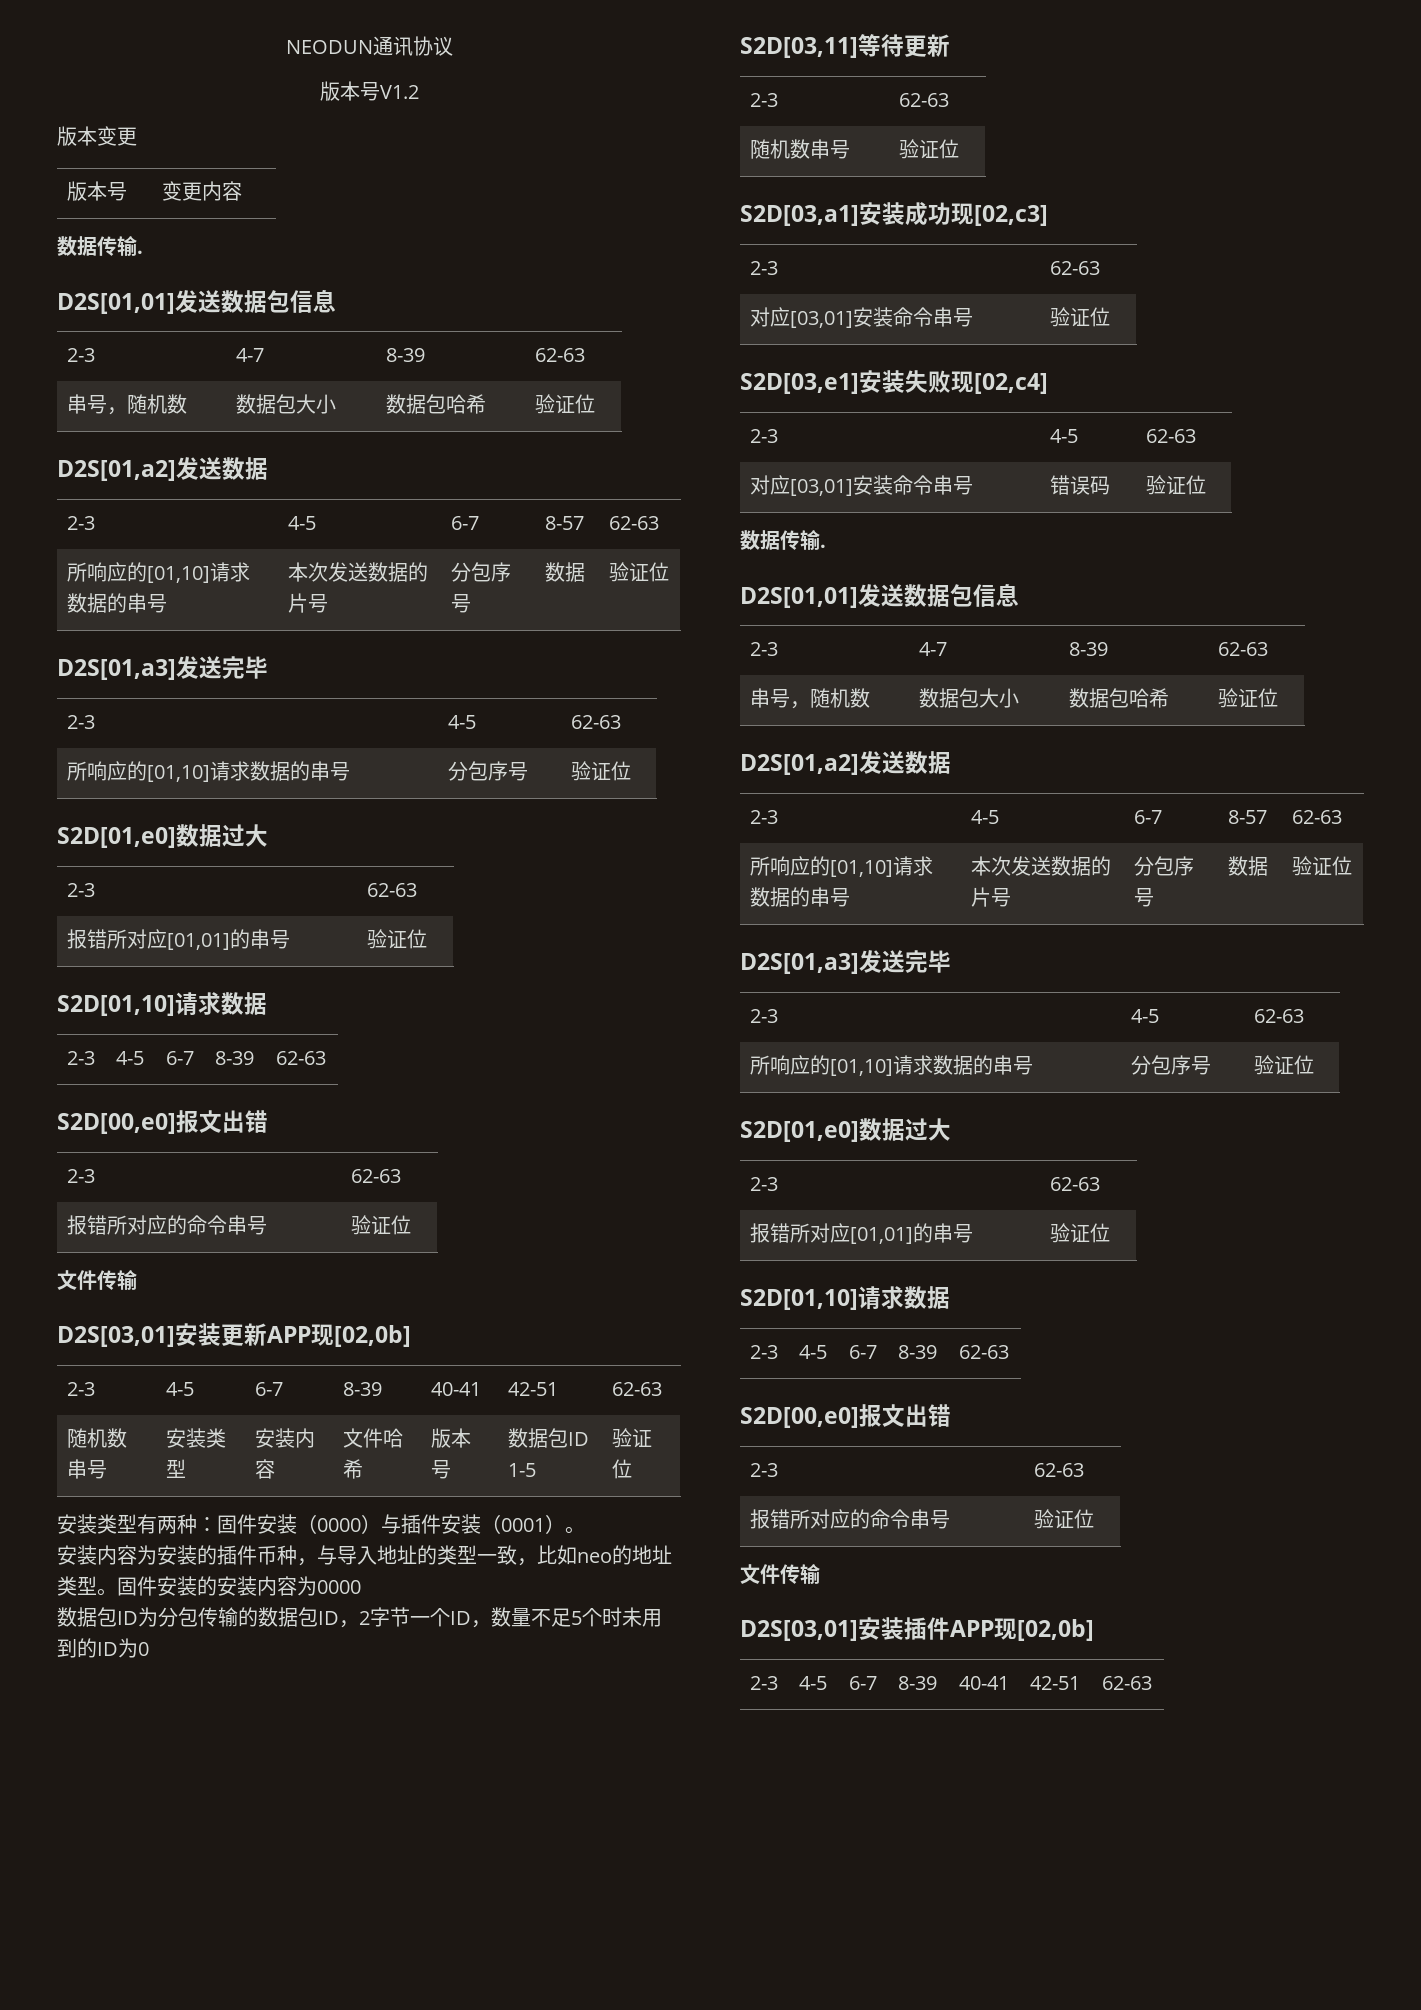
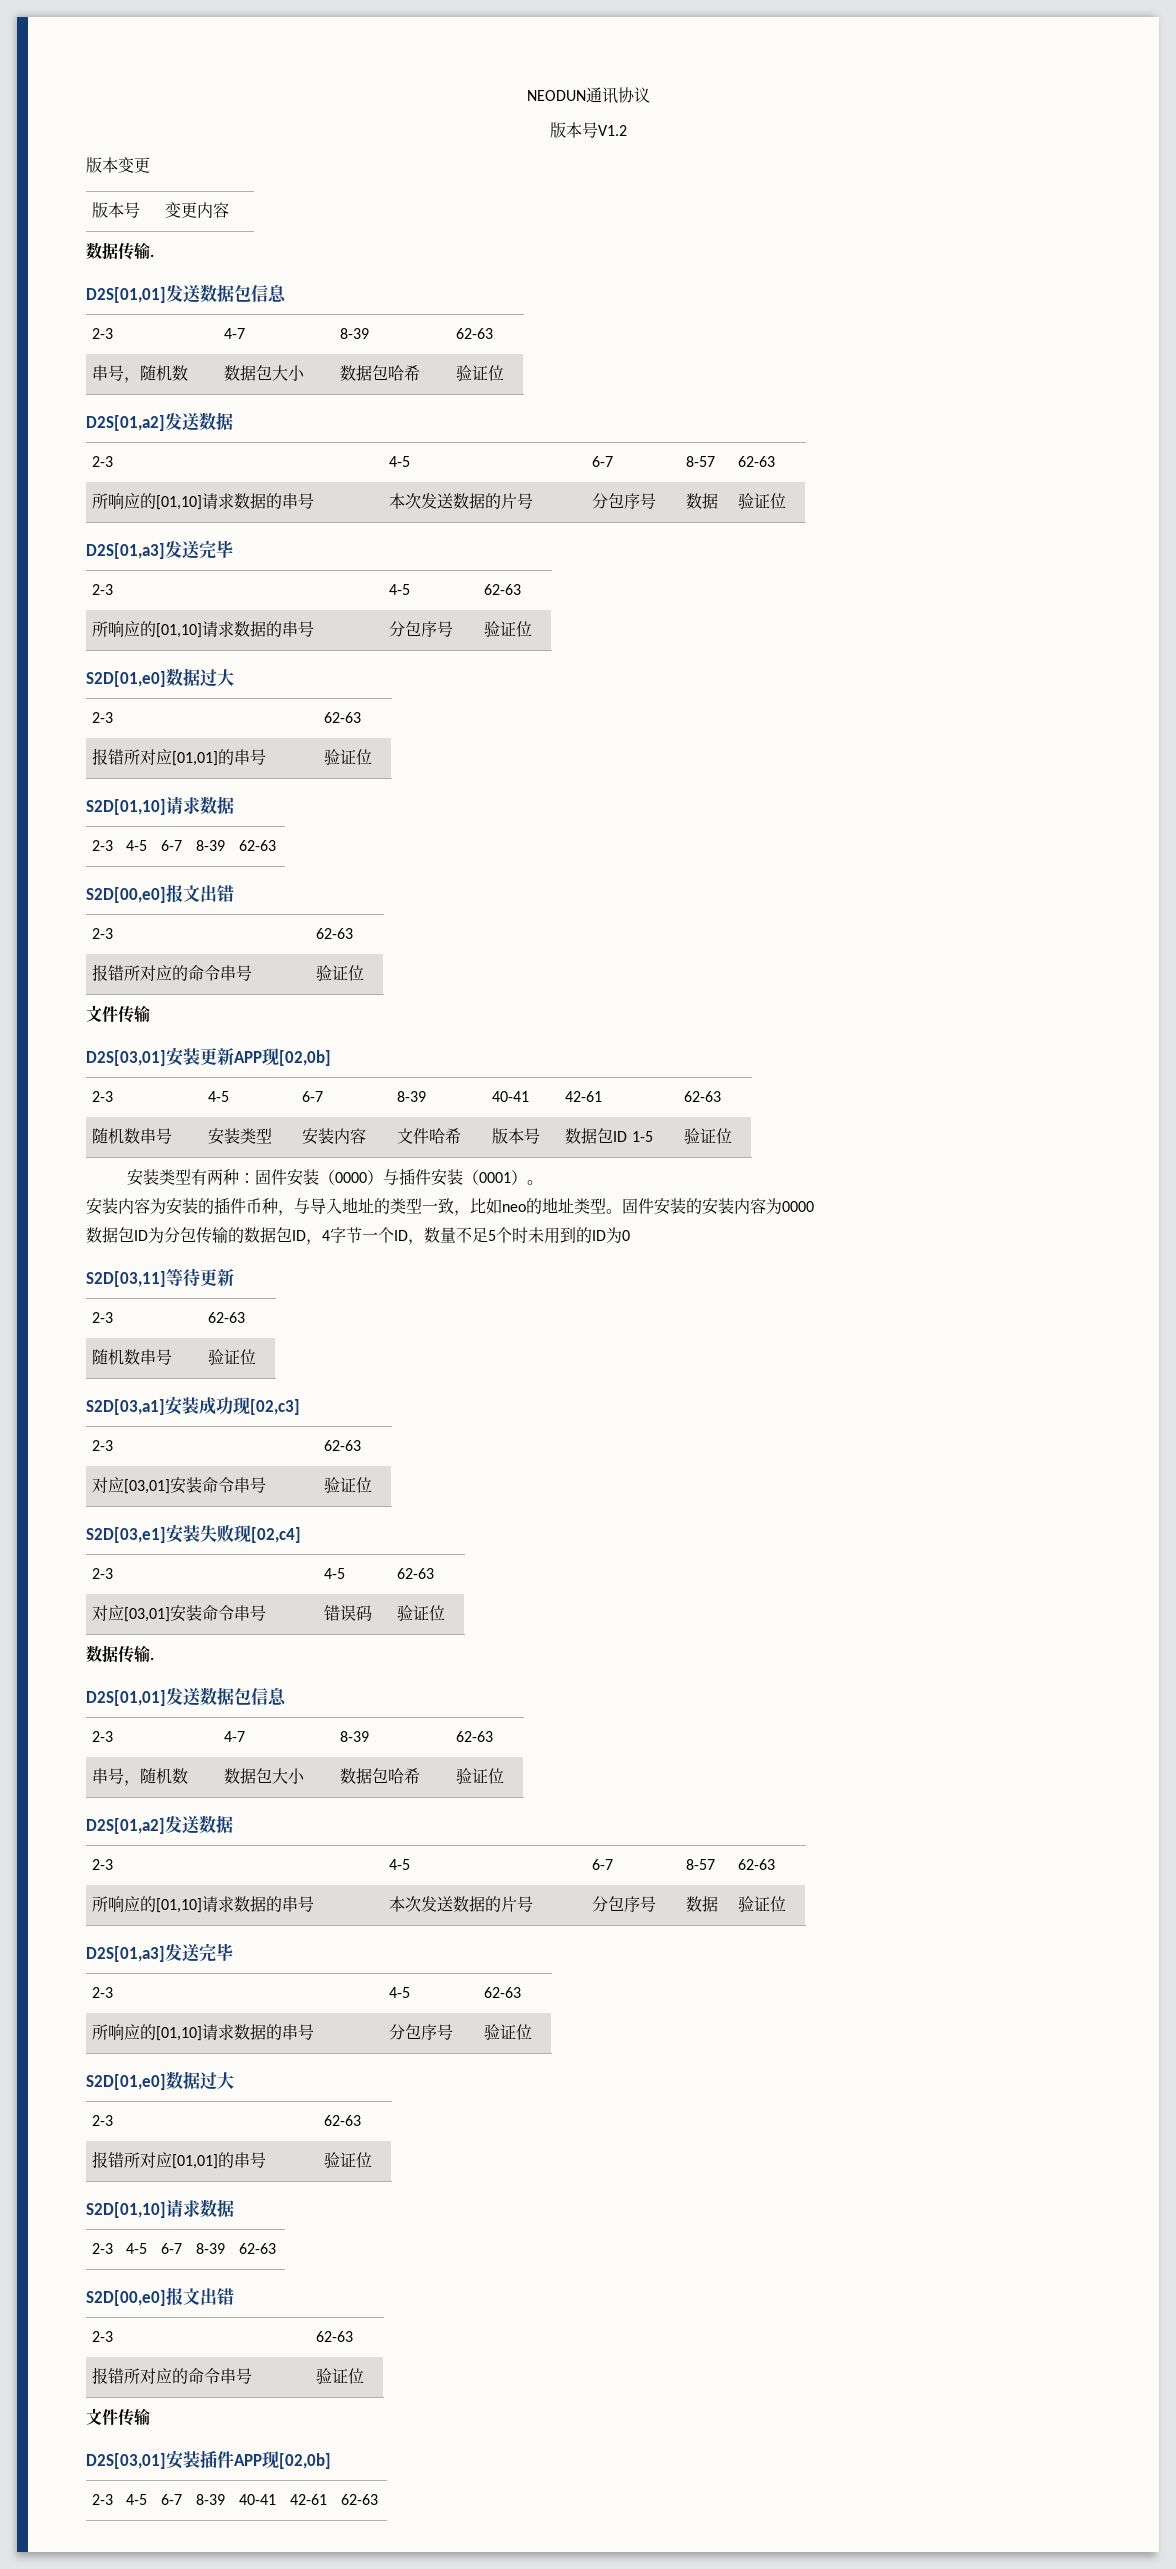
  D2S[03,01]安装更新APP现[02,0b]
- 2-3 | 4-5 | 6-7 | 8-39 | 40-41 | 42-51 | 62-63
+ 2-3 | 4-5 | 6-7 | 8-39 | 40-41 | 42-61 | 62-63
- 数据包ID为分包传输的数据包ID，2字节一个ID，数量不足5个时未用到的ID为0
+ 数据包ID为分包传输的数据包ID，4字节一个ID，数量不足5个时未用到的ID为0
  D2S[03,01]安装插件APP现[02,0b]
- 2-3 | 4-5 | 6-7 | 8-39 | 40-41 | 42-51 | 62-63
+ 2-3 | 4-5 | 6-7 | 8-39 | 40-41 | 42-61 | 62-63

